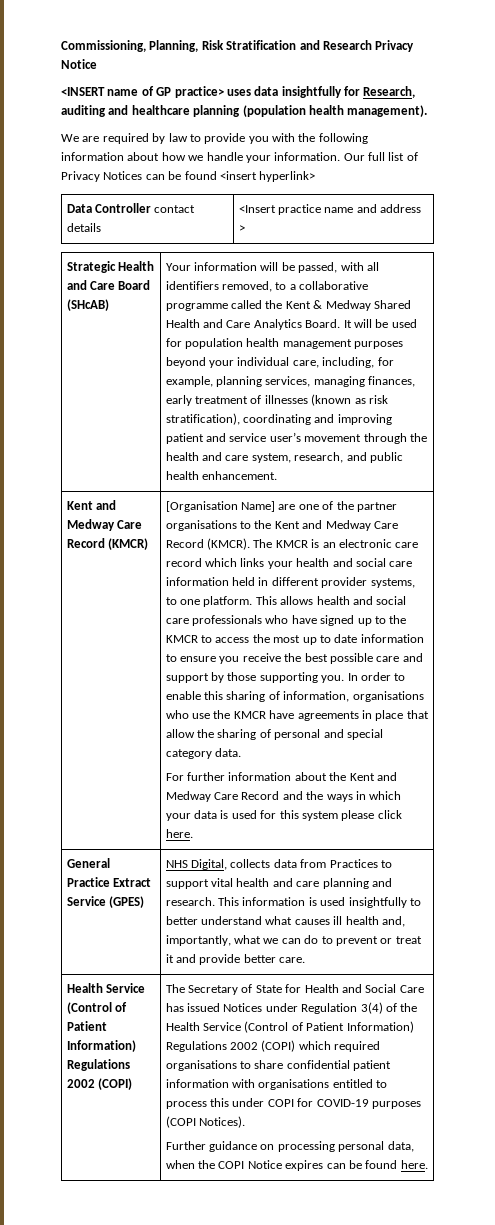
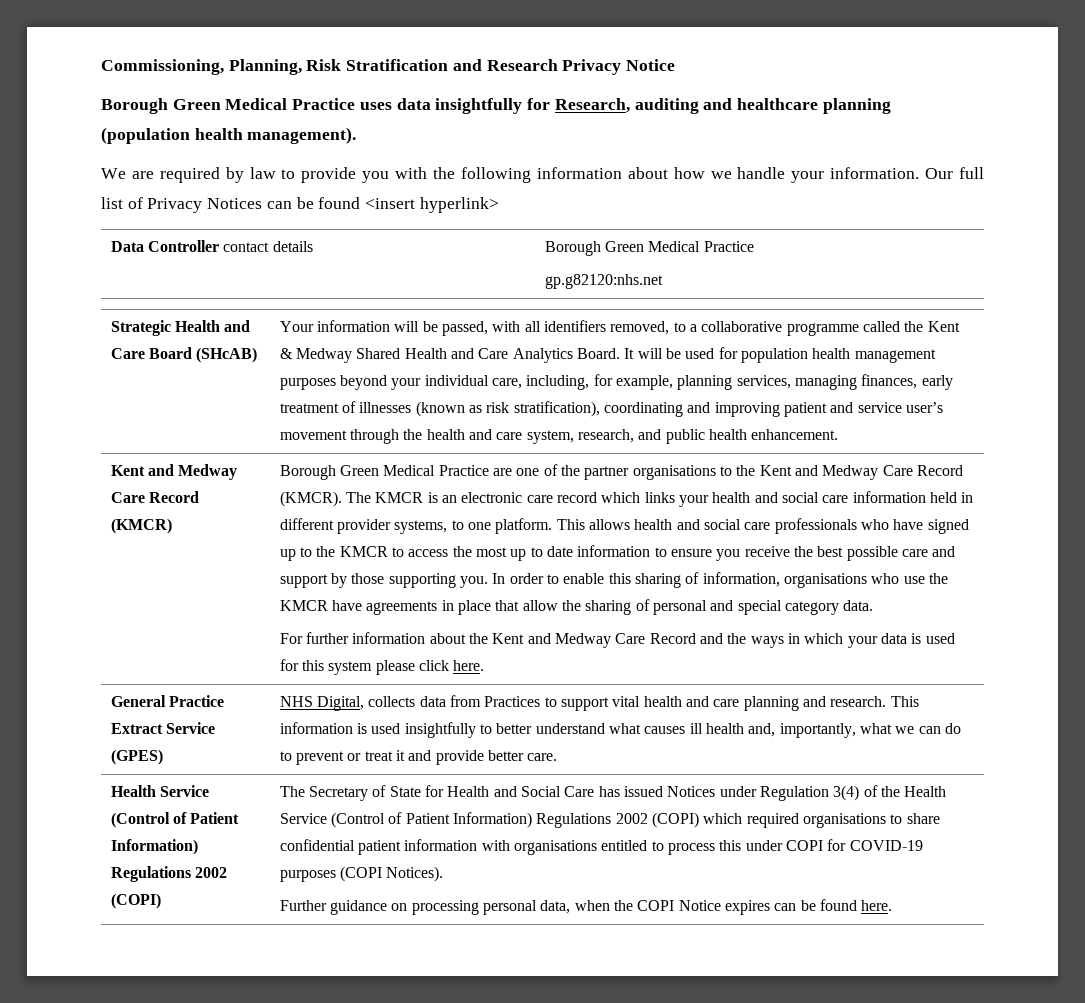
- <INSERT name of GP practice> uses data insightfully for Research, auditing and healthcare planning (population health management).
+ Borough Green Medical Practice uses data insightfully for Research, auditing and healthcare planning (population health management).
- Data Controller contact details | <Insert practice name and address >
+ Data Controller contact details | Borough Green Medical Practice
+ gp.g82120:nhs.net
- [Organisation Name] are one of the partner organisations to the Kent and Medway Care Record (KMCR).
+ Borough Green Medical Practice are one of the partner organisations to the Kent and Medway Care Record (KMCR).

